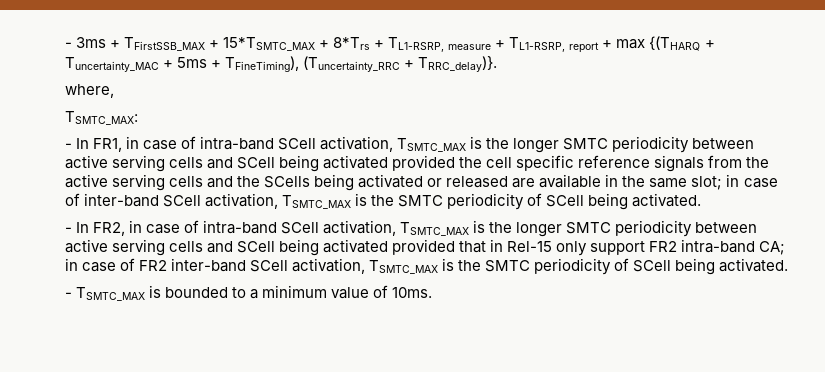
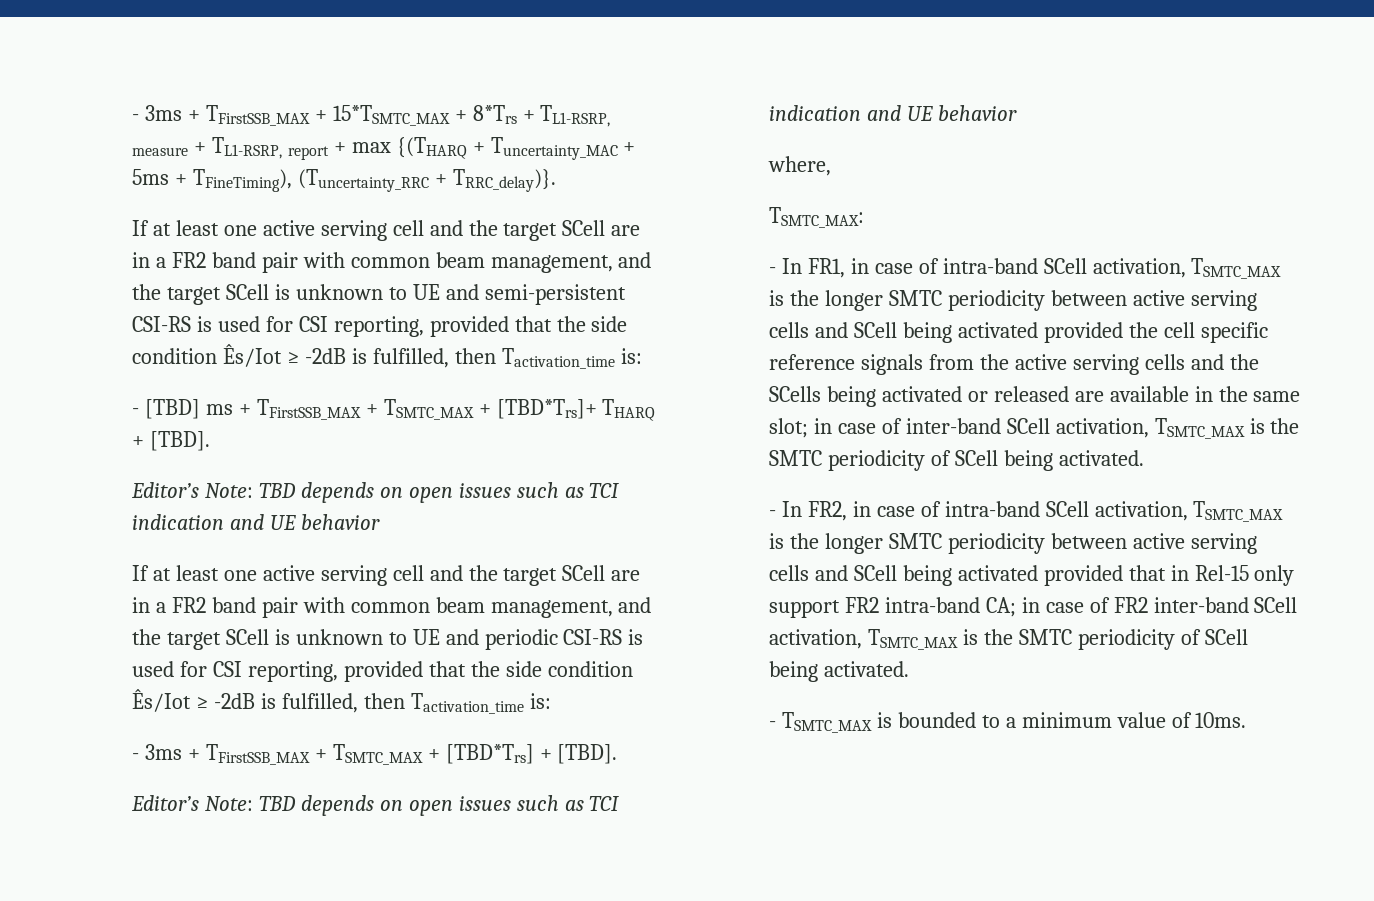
+ If at least one active serving cell and the target SCell are in a FR2 band pair with common beam management, and the target SCell is unknown to UE and semi-persistent CSI-RS is used for CSI reporting, provided that the side condition Ês/Iot ≥ -2dB is fulfilled, then Tactivation_time is:
+ - [TBD] ms + TFirstSSB_MAX + TSMTC_MAX + [TBD*Trs]+ THARQ + [TBD].
+ Editor’s Note: TBD depends on open issues such as TCI indication and UE behavior
+ If at least one active serving cell and the target SCell are in a FR2 band pair with common beam management, and the target SCell is unknown to UE and periodic CSI-RS is used for CSI reporting, provided that the side condition Ês/Iot ≥ -2dB is fulfilled, then Tactivation_time is:
+ - 3ms + TFirstSSB_MAX + TSMTC_MAX + [TBD*Trs] + [TBD].
+ Editor’s Note: TBD depends on open issues such as TCI indication and UE behavior

